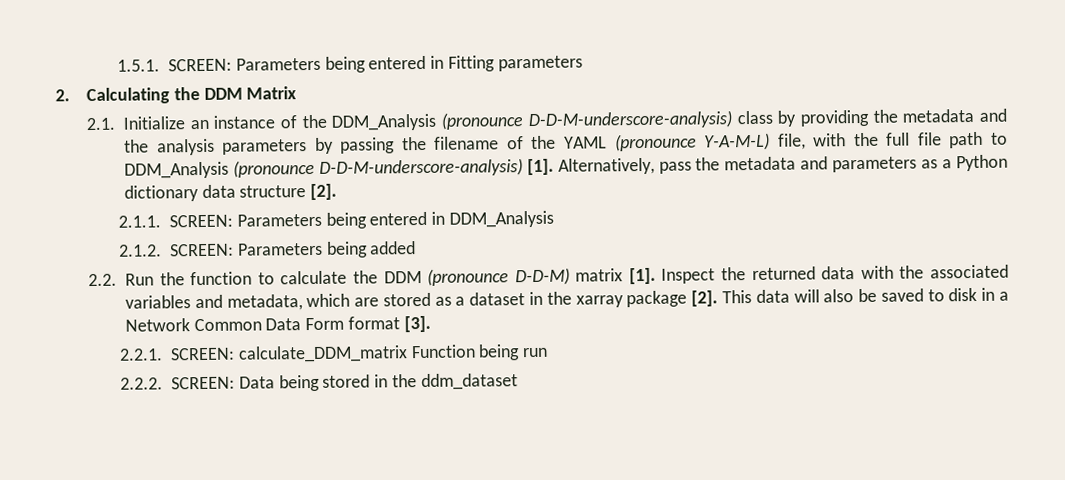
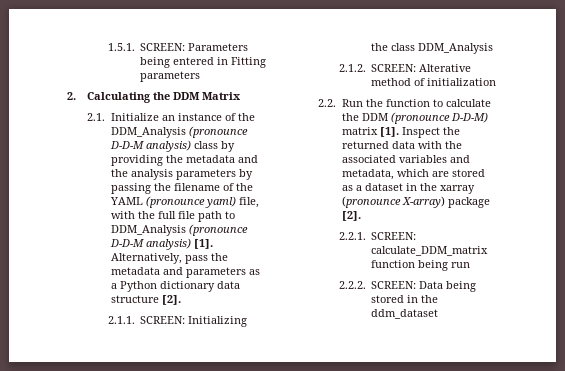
- 2.1. Initialize an instance of the DDM_Analysis (pronounce D-D-M-underscore-analysis) class by providing the metadata and the analysis parameters by passing the filename of the YAML (pronounce Y-A-M-L) file, with the full file path to DDM_Analysis (pronounce D-D-M-underscore-analysis) [1].
+ 2.1. Initialize an instance of the DDM_Analysis (pronounce D-D-M analysis) class by providing the metadata and the analysis parameters by passing the filename of the YAML (pronounce yaml) file, with the full file path to DDM_Analysis (pronounce D-D-M analysis) [1].
- 2.1.1. SCREEN: Parameters being entered in DDM_Analysis
+ 2.1.1. SCREEN: Initializing the class DDM_Analysis
- 2.1.2. SCREEN: Parameters being added
+ 2.1.2. SCREEN: Alterative method of initialization
- Inspect the returned data with the associated variables and metadata, which are stored as a dataset in the xarray package [2]. This data will also be saved to disk in a Network Common Data Form format [3].
+ Inspect the returned data with the associated variables and metadata, which are stored as a dataset in the xarray (pronounce X-array) package [2].
- 2.2.1. SCREEN: calculate_DDM_matrix Function being run
+ 2.2.1. SCREEN: calculate_DDM_matrix function being run

